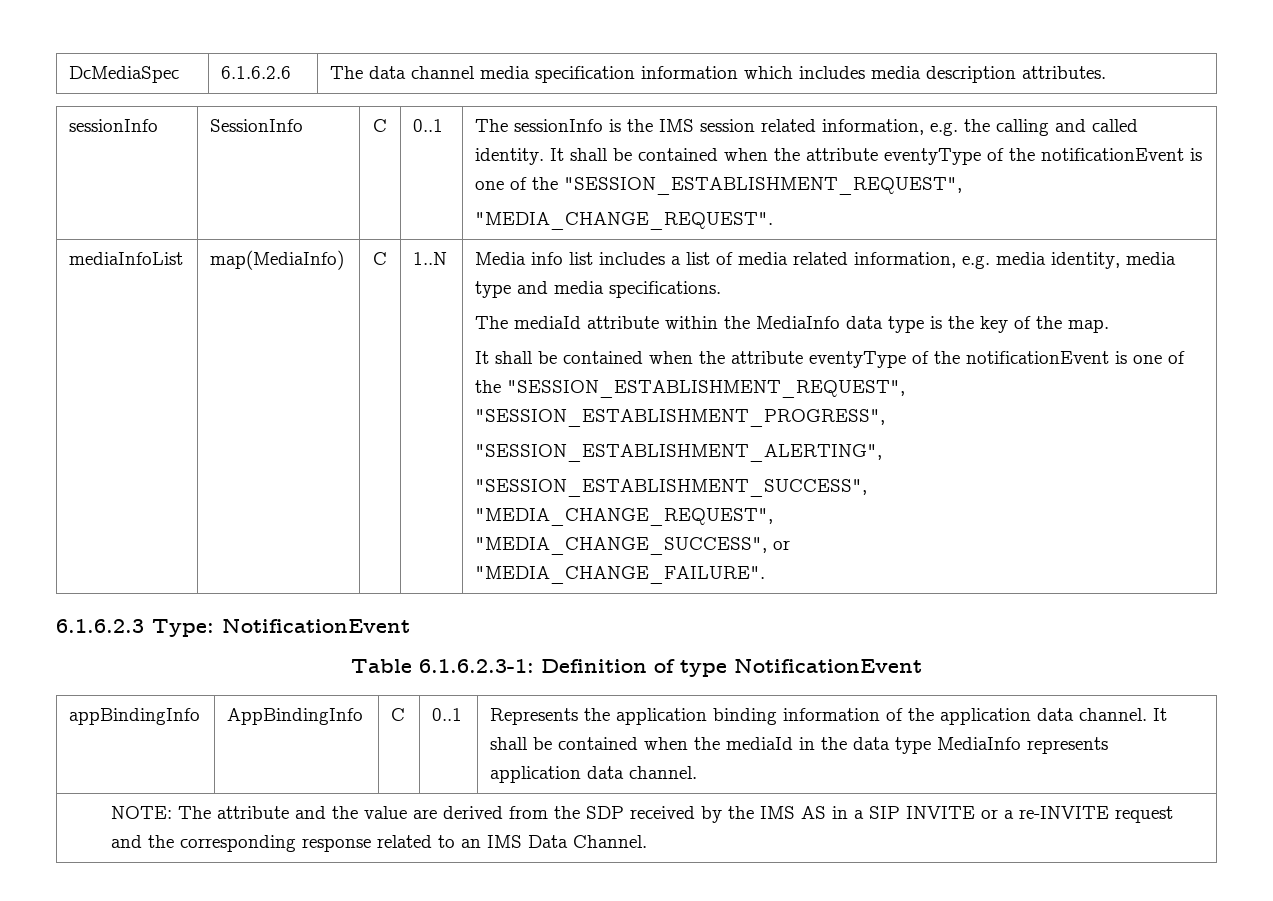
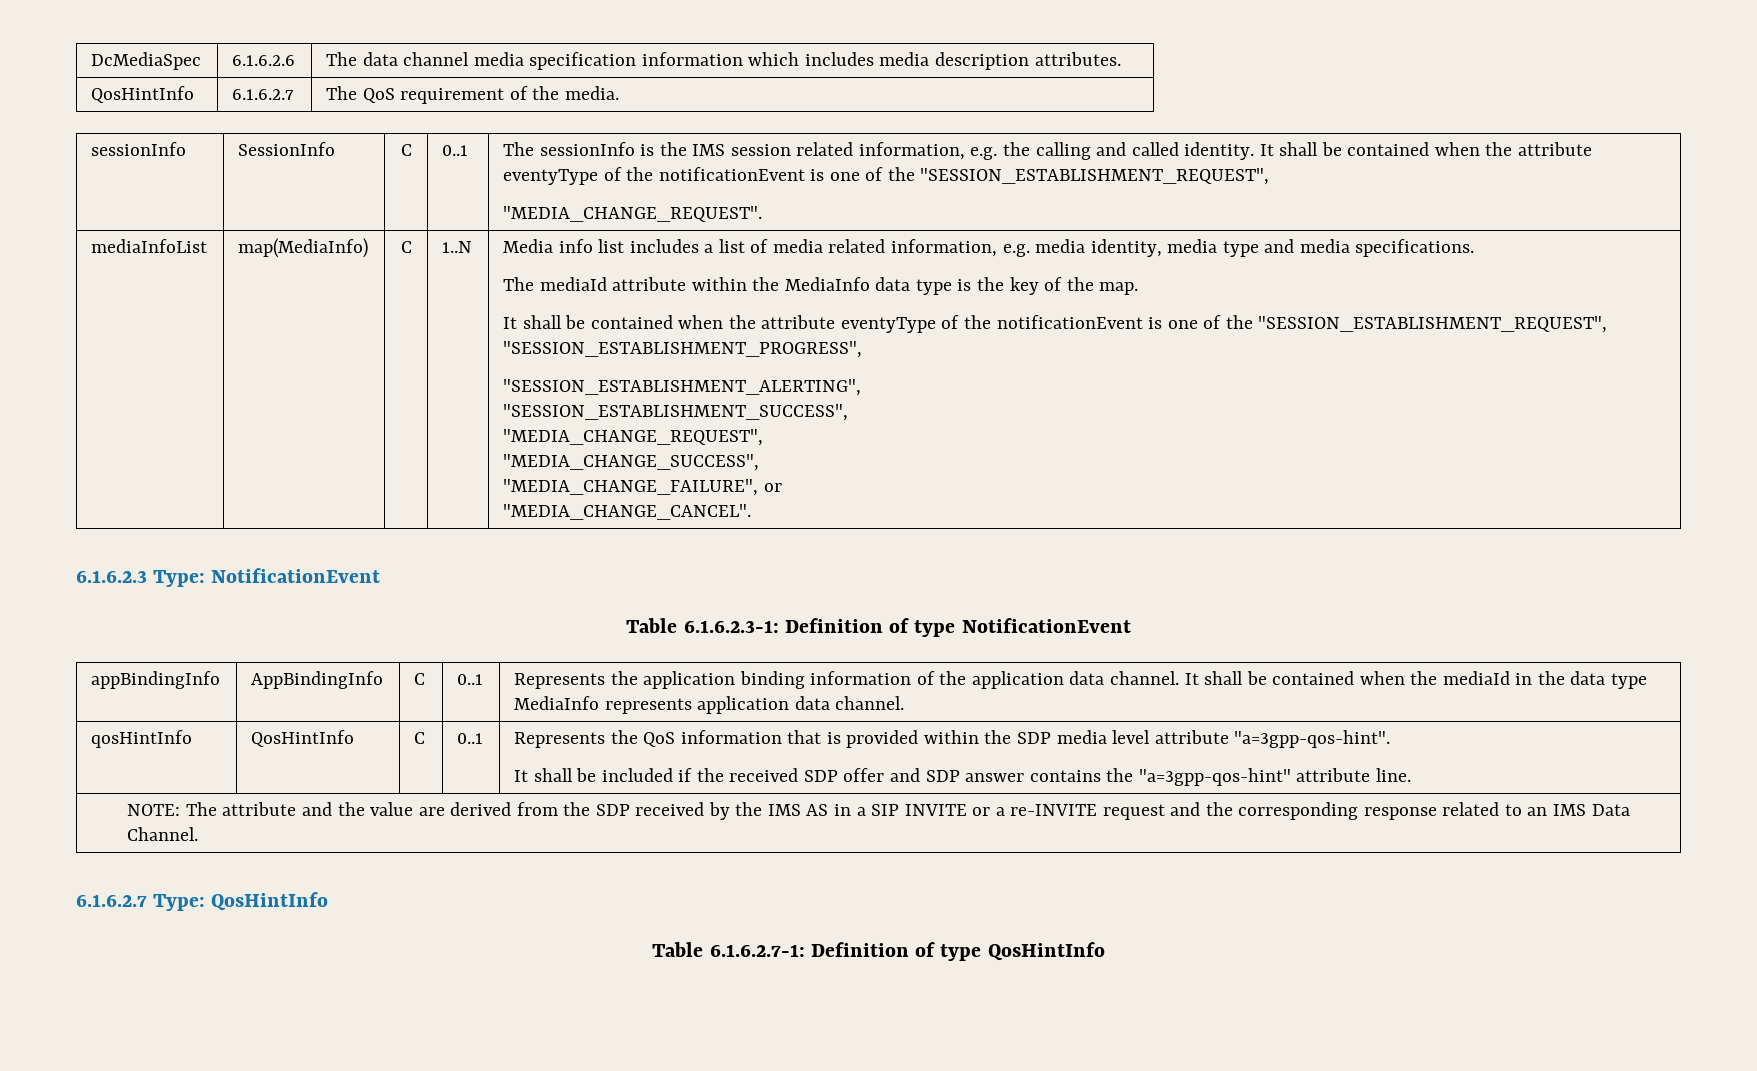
+ QosHintInfo | 6.1.6.2.7 | The QoS requirement of the media.
- "MEDIA_CHANGE_SUCCESS", or
+ "MEDIA_CHANGE_SUCCESS",
+ "MEDIA_CHANGE_FAILURE", or
- "MEDIA_CHANGE_FAILURE".
+ "MEDIA_CHANGE_CANCEL".
+ qosHintInfo | QosHintInfo | C | 0..1 | Represents the QoS information that is provided within the SDP media level attribute "a=3gpp-qos-hint".
+ It shall be included if the received SDP offer and SDP answer contains the "a=3gpp-qos-hint" attribute line.
+ 6.1.6.2.7 Type: QosHintInfo
+ Table 6.1.6.2.7-1: Definition of type QosHintInfo

